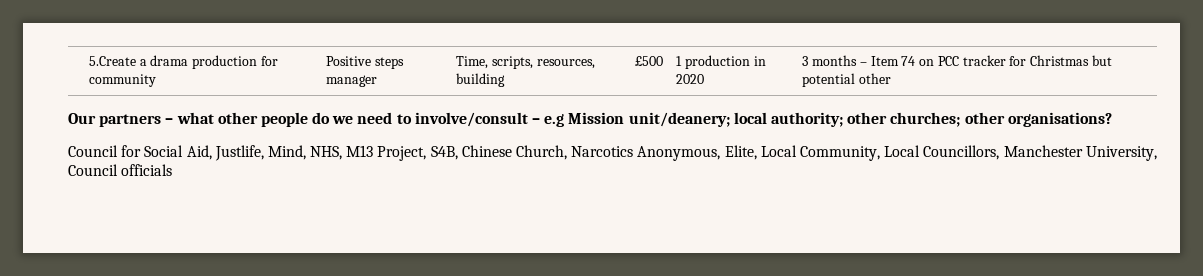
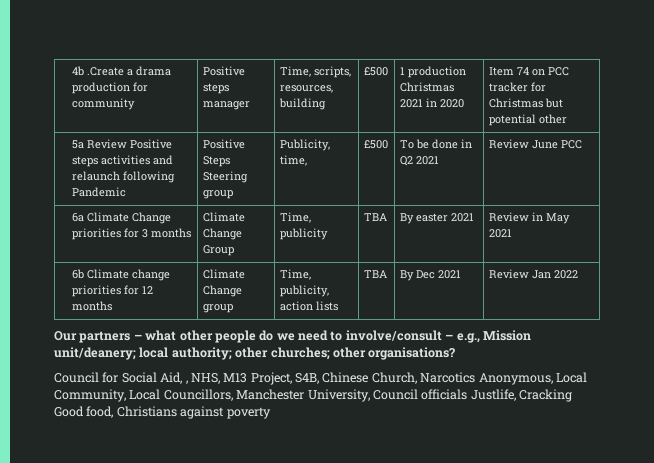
- 5.Create a drama production for community | Positive steps manager | Time, scripts, resources, building | £500 | 1 production in 2020 | 3 months – Item 74 on PCC tracker for Christmas but potential other
+ 4b .Create a drama production for community | Positive steps manager | Time, scripts, resources, building | £500 | 1 production Christmas 2021 in 2020 | Item 74 on PCC tracker for Christmas but potential other
+ 5a Review Positive steps activities and relaunch following Pandemic | Positive Steps Steering group | Publicity, time, | £500 | To be done in Q2 2021 | Review June PCC
+ 6a Climate Change priorities for 3 months | Climate Change Group | Time, publicity | TBA | By easter 2021 | Review in May 2021
+ 6b Climate change priorities for 12 months | Climate Change group | Time, publicity, action lists | TBA | By Dec 2021 | Review Jan 2022
- Our partners – what other people do we need to involve/consult – e.g Mission unit/deanery; local authority; other churches; other organisations?
+ Our partners – what other people do we need to involve/consult – e.g., Mission unit/deanery; local authority; other churches; other organisations?
- Council for Social Aid, Justlife, Mind, NHS, M13 Project, S4B, Chinese Church, Narcotics Anonymous, Elite, Local Community, Local Councillors, Manchester University, Council officials
+ Council for Social Aid, , NHS, M13 Project, S4B, Chinese Church, Narcotics Anonymous, Local Community, Local Councillors, Manchester University, Council officials Justlife, Cracking Good food, Christians against poverty

